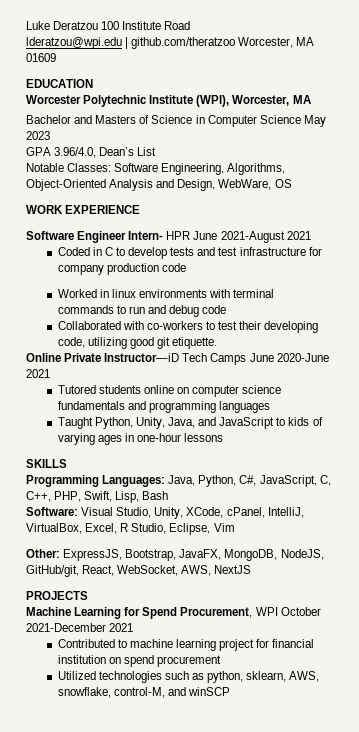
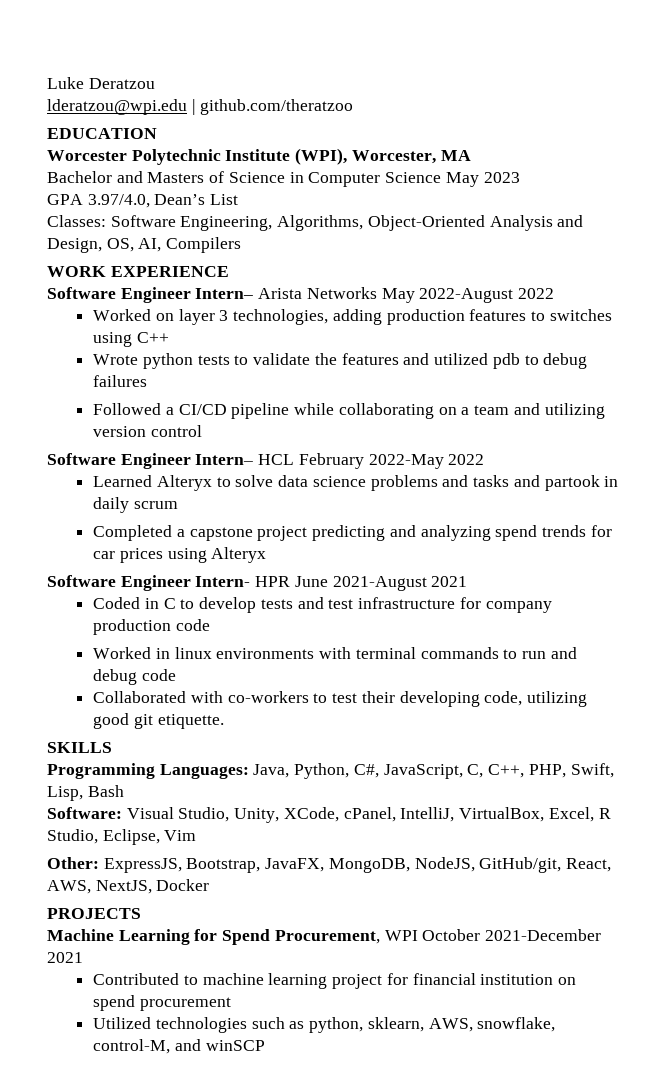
- Luke Deratzou 100 Institute Road
+ Luke Deratzou
- lderatzou@wpi.edu | github.com/theratzoo Worcester, MA 01609
+ lderatzou@wpi.edu | github.com/theratzoo
- GPA 3.96/4.0, Dean’s List
+ GPA 3.97/4.0, Dean’s List
- Notable Classes: Software Engineering, Algorithms, Object-Oriented Analysis and Design, WebWare, OS
+ Classes: Software Engineering, Algorithms, Object-Oriented Analysis and Design, OS, AI, Compilers
+ Software Engineer Intern– Arista Networks May 2022-August 2022
+ Worked on layer 3 technologies, adding production features to switches using C++
+ Wrote python tests to validate the features and utilized pdb to debug failures
+ Followed a CI/CD pipeline while collaborating on a team and utilizing version control
+ Software Engineer Intern– HCL February 2022-May 2022
+ Learned Alteryx to solve data science problems and tasks and partook in daily scrum
+ Completed a capstone project predicting and analyzing spend trends for car prices using Alteryx
- Online Private Instructor—iD Tech Camps June 2020-June 2021
- Tutored students online on computer science fundamentals and programming languages
- Taught Python, Unity, Java, and JavaScript to kids of varying ages in one-hour lessons
- Other: ExpressJS, Bootstrap, JavaFX, MongoDB, NodeJS, GitHub/git, React, WebSocket, AWS, NextJS
+ Other: ExpressJS, Bootstrap, JavaFX, MongoDB, NodeJS, GitHub/git, React, AWS, NextJS, Docker

